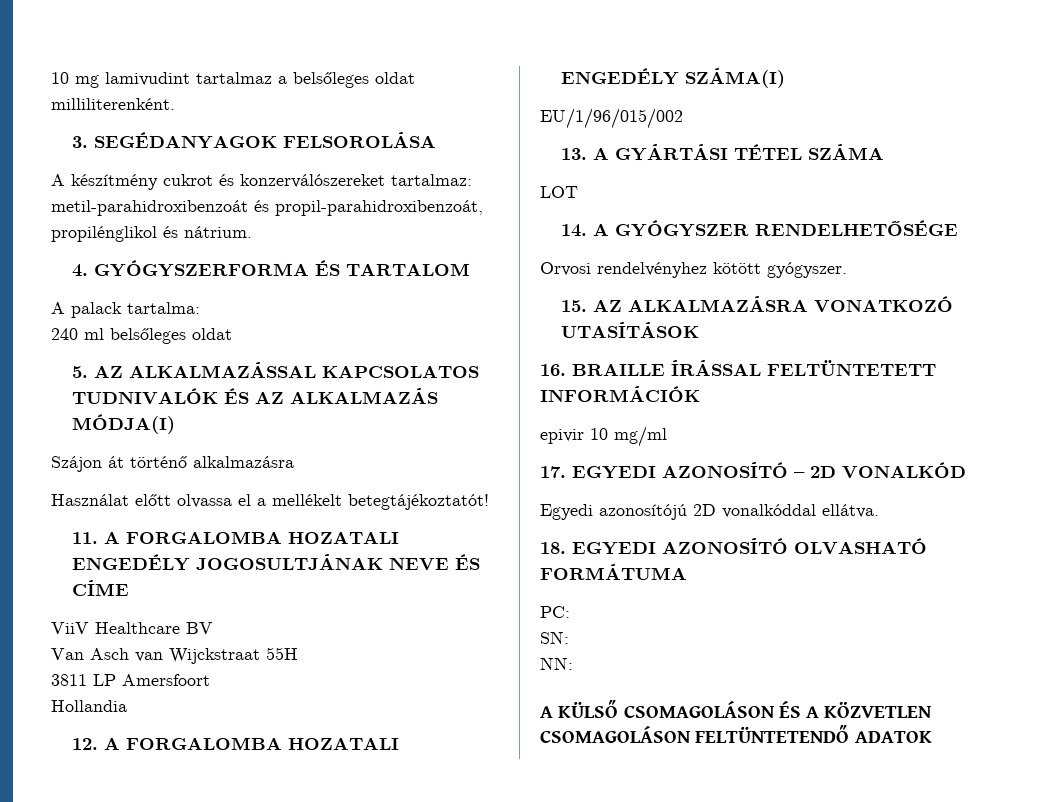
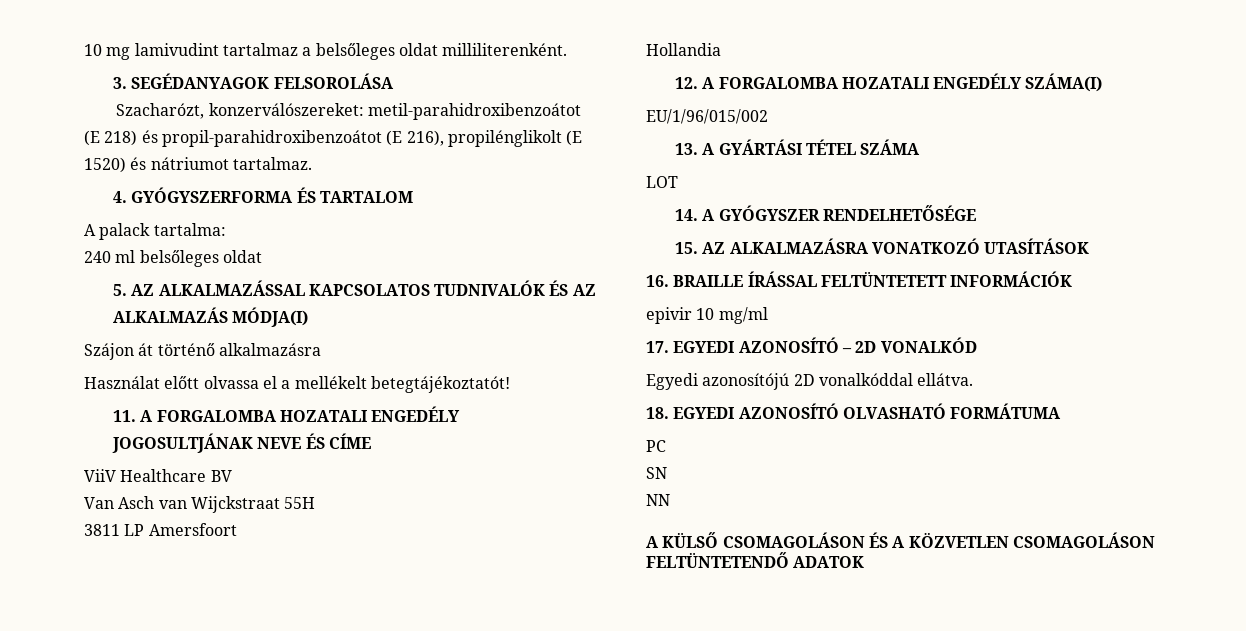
- A készítmény cukrot és konzerválószereket tartalmaz: metil-parahidroxibenzoát és propil-parahidroxibenzoát, propilénglikol és nátrium.
+ Szacharózt, konzerválószereket: metil-parahidroxibenzoátot (E 218) és propil-parahidroxibenzoátot (E 216), propilénglikolt (E 1520) és nátriumot tartalmaz.
- Orvosi rendelvényhez kötött gyógyszer.
- PC:
- SN:
- NN:
+ PC
+ SN
+ NN

